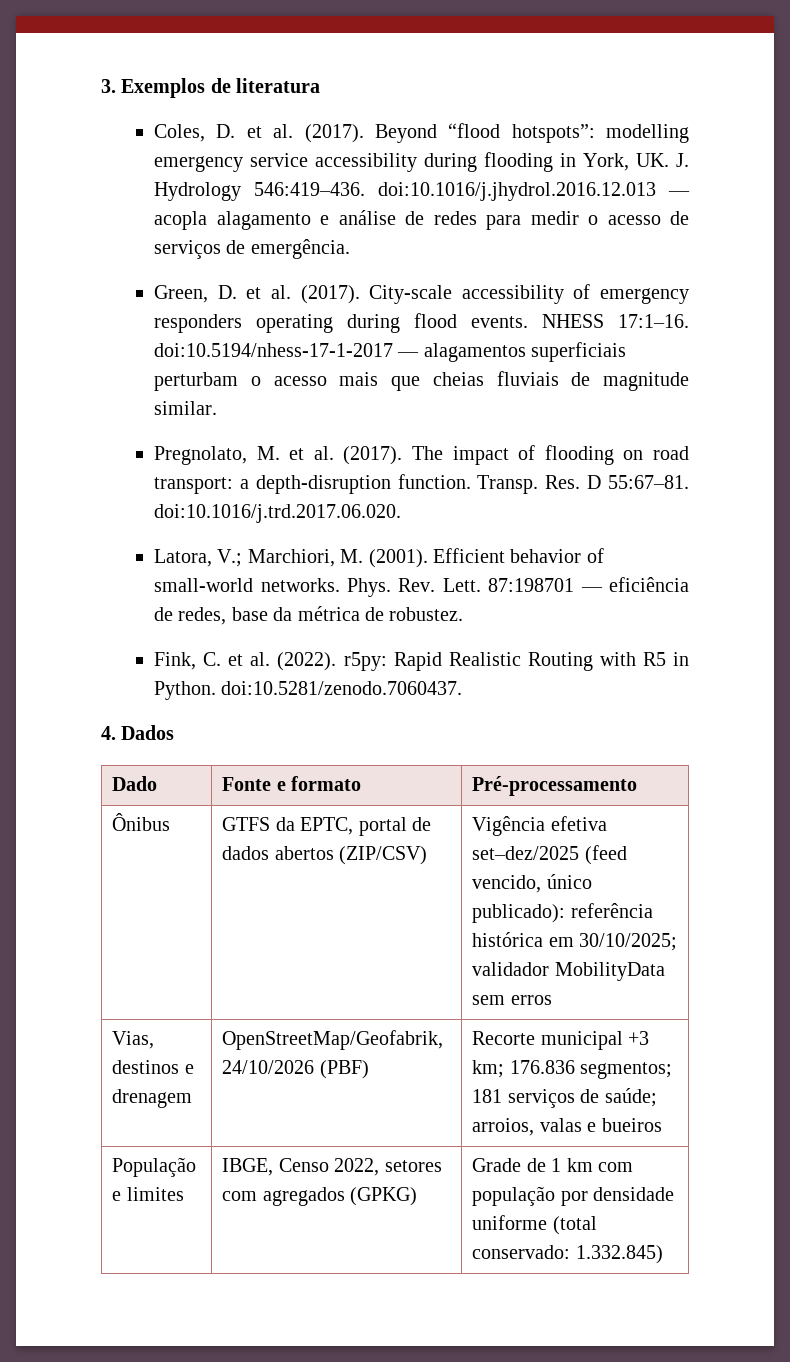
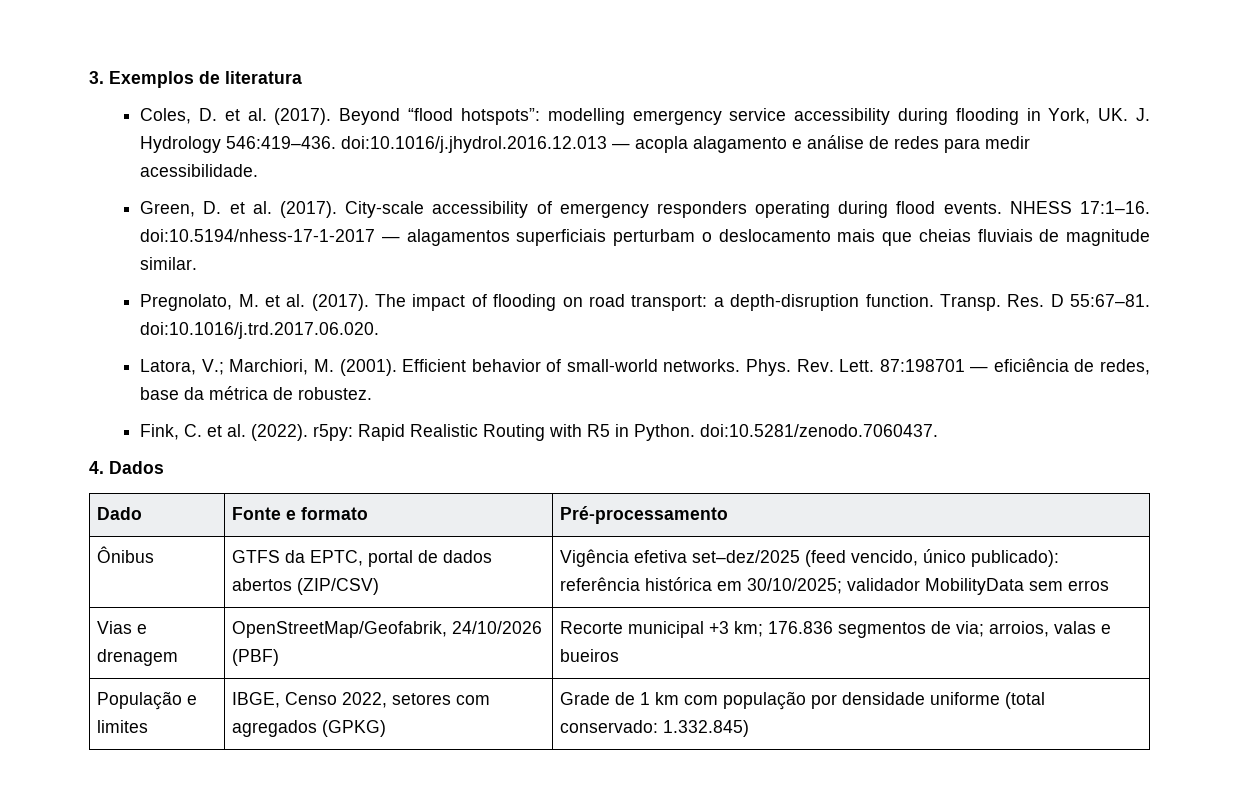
- Beyond “flood hotspots”: modelling emergency service accessibility during flooding in York, UK. J. Hydrology 546:419–436. doi:10.1016/j.jhydrol.2016.12.013 — acopla alagamento e análise de redes para medir o acesso de serviços de emergência.
+ Beyond “flood hotspots”: modelling emergency service accessibility during flooding in York, UK. J. Hydrology 546:419–436. doi:10.1016/j.jhydrol.2016.12.013 — acopla alagamento e análise de redes para medir acessibilidade.
- NHESS 17:1–16. doi:10.5194/nhess-17-1-2017 — alagamentos superficiais perturbam o acesso mais que cheias fluviais de magnitude similar.
+ NHESS 17:1–16. doi:10.5194/nhess-17-1-2017 — alagamentos superficiais perturbam o deslocamento mais que cheias fluviais de magnitude similar.
- Vias, destinos e drenagem | OpenStreetMap/Geofabrik, 24/10/2026 (PBF) | Recorte municipal +3 km; 176.836 segmentos; 181 serviços de saúde; arroios, valas e bueiros
+ Vias e drenagem | OpenStreetMap/Geofabrik, 24/10/2026 (PBF) | Recorte municipal +3 km; 176.836 segmentos de via; arroios, valas e bueiros

